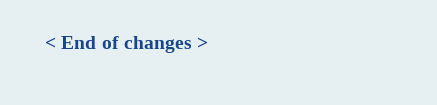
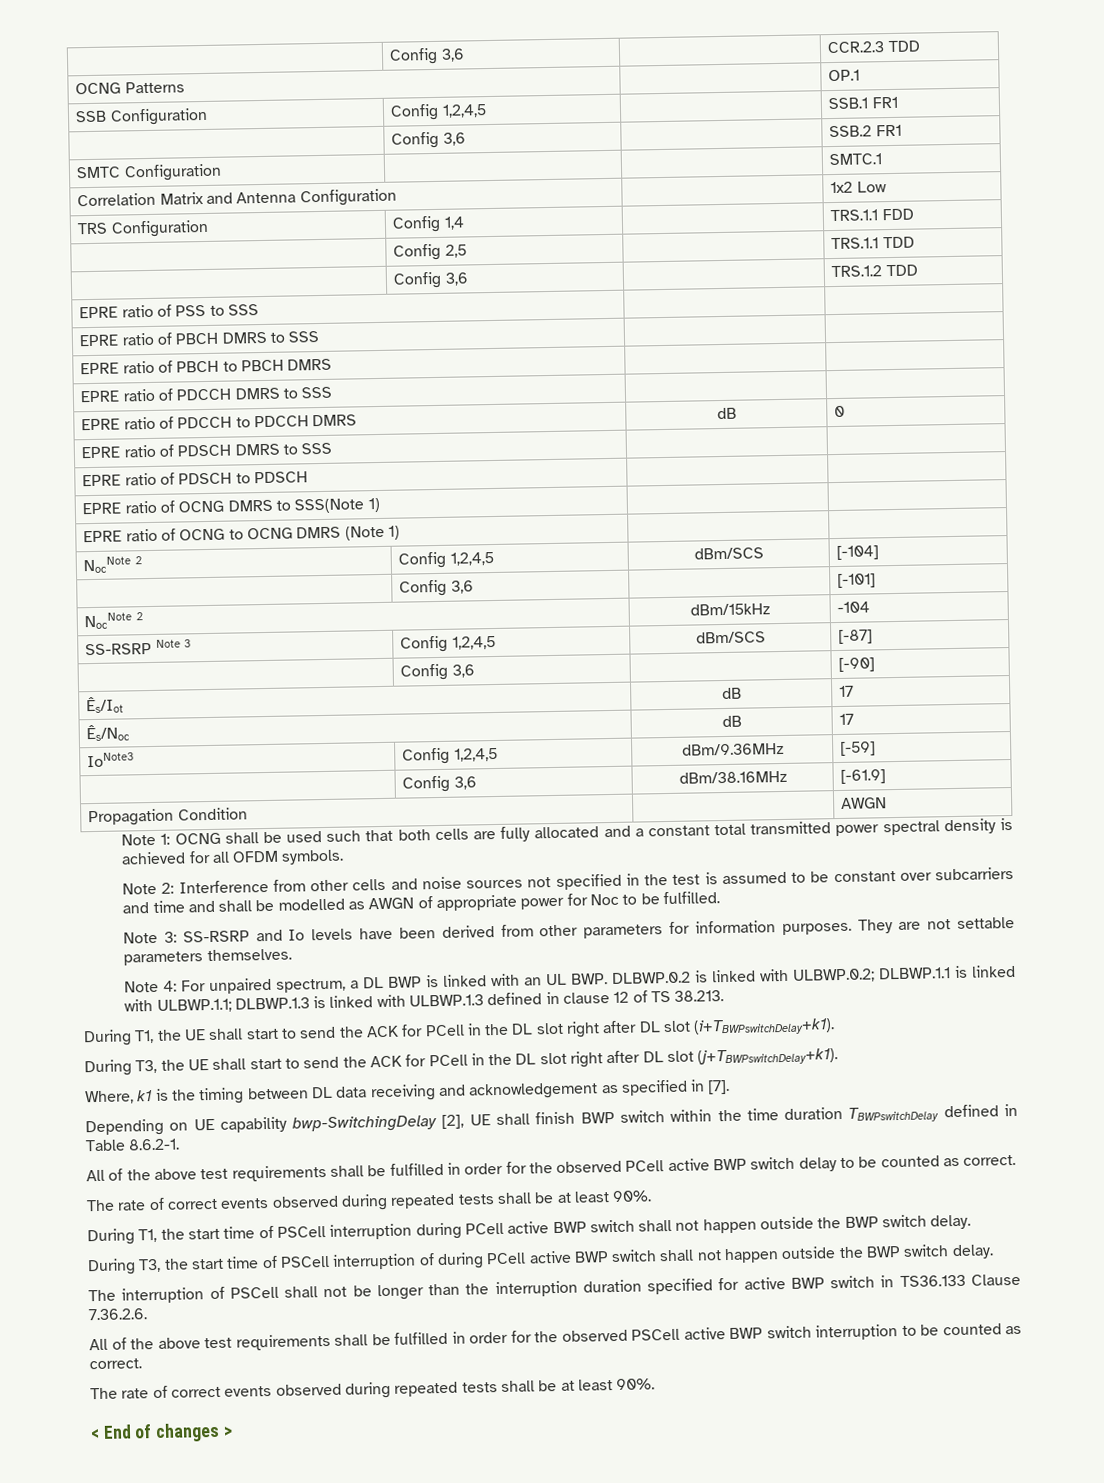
+ | Config 3,6 | | CCR.2.3 TDD
+ OCNG Patterns | | OP.1
+ SSB Configuration | Config 1,2,4,5 | | SSB.1 FR1
+ | Config 3,6 | | SSB.2 FR1
+ SMTC Configuration | | | SMTC.1
+ Correlation Matrix and Antenna Configuration | | 1x2 Low
+ TRS Configuration | Config 1,4 | | TRS.1.1 FDD
+ | Config 2,5 | | TRS.1.1 TDD
+ | Config 3,6 | | TRS.1.2 TDD
+ EPRE ratio of PSS to SSS | |
+ EPRE ratio of PBCH DMRS to SSS | |
+ EPRE ratio of PBCH to PBCH DMRS | |
+ EPRE ratio of PDCCH DMRS to SSS | |
+ EPRE ratio of PDCCH to PDCCH DMRS | dB | 0
+ EPRE ratio of PDSCH DMRS to SSS | |
+ EPRE ratio of PDSCH to PDSCH | |
+ EPRE ratio of OCNG DMRS to SSS(Note 1) | |
+ EPRE ratio of OCNG to OCNG DMRS (Note 1) | |
+ NocNote 2 | Config 1,2,4,5 | dBm/SCS | [-104]
+ | Config 3,6 | | [-101]
+ NocNote 2 | dBm/15kHz | -104
+ SS-RSRP Note 3 | Config 1,2,4,5 | dBm/SCS | [-87]
+ | Config 3,6 | | [-90]
+ Ês/Iot | dB | 17
+ Ês/Noc | dB | 17
+ IoNote3 | Config 1,2,4,5 | dBm/9.36MHz | [-59]
+ | Config 3,6 | dBm/38.16MHz | [-61.9]
+ Propagation Condition | | AWGN
+ Note 1: OCNG shall be used such that both cells are fully allocated and a constant total transmitted power spectral density is achieved for all OFDM symbols.
+ Note 2: Interference from other cells and noise sources not specified in the test is assumed to be constant over subcarriers and time and shall be modelled as AWGN of appropriate power for Noc to be fulfilled.
+ Note 3: SS-RSRP and Io levels have been derived from other parameters for information purposes. They are not settable parameters themselves.
+ Note 4: For unpaired spectrum, a DL BWP is linked with an UL BWP. DLBWP.0.2 is linked with ULBWP.0.2; DLBWP.1.1 is linked with ULBWP.1.1; DLBWP.1.3 is linked with ULBWP.1.3 defined in clause 12 of TS 38.213.
+ During T1, the UE shall start to send the ACK for PCell in the DL slot right after DL slot (i+TBWPswitchDelay+k1).
+ During T3, the UE shall start to send the ACK for PCell in the DL slot right after DL slot (j+TBWPswitchDelay+k1).
+ Where, k1 is the timing between DL data receiving and acknowledgement as specified in [7].
+ Depending on UE capability bwp-SwitchingDelay [2], UE shall finish BWP switch within the time duration TBWPswitchDelay defined in Table 8.6.2-1.
+ All of the above test requirements shall be fulfilled in order for the observed PCell active BWP switch delay to be counted as correct.
+ The rate of correct events observed during repeated tests shall be at least 90%.
+ During T1, the start time of PSCell interruption during PCell active BWP switch shall not happen outside the BWP switch delay.
+ During T3, the start time of PSCell interruption of during PCell active BWP switch shall not happen outside the BWP switch delay.
+ The interruption of PSCell shall not be longer than the interruption duration specified for active BWP switch in TS36.133 Clause 7.36.2.6.
+ All of the above test requirements shall be fulfilled in order for the observed PSCell active BWP switch interruption to be counted as correct.
+ The rate of correct events observed during repeated tests shall be at least 90%.

